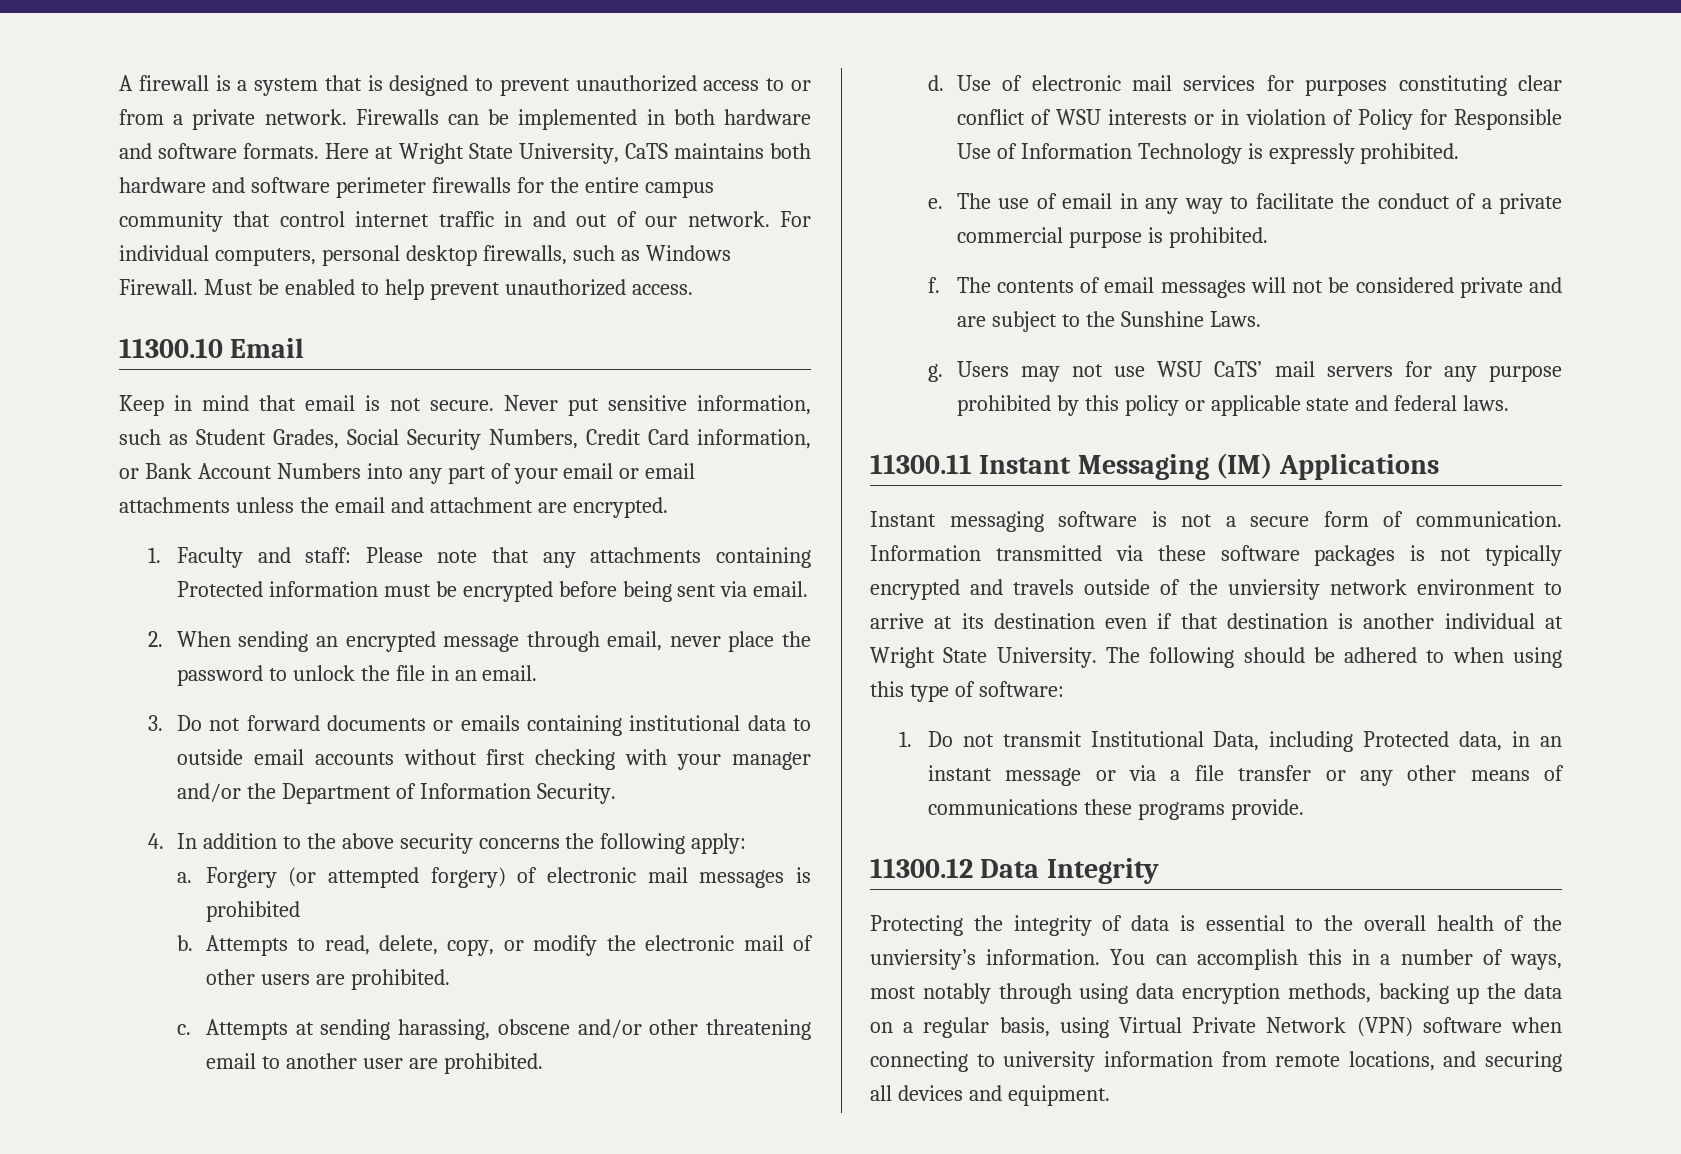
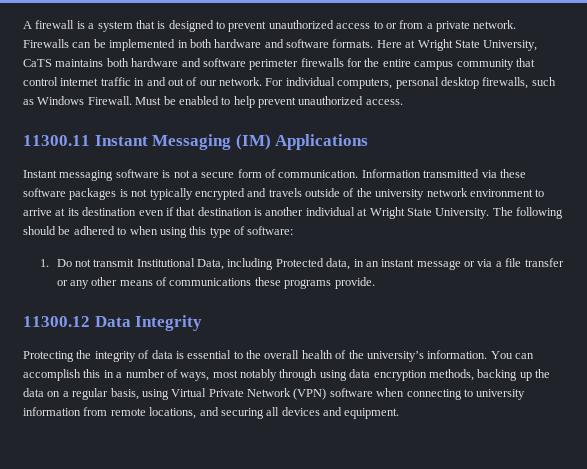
- 11300.10 Email
- Keep in mind that email is not secure. Never put sensitive information, such as Student Grades, Social Security Numbers, Credit Card information, or Bank Account Numbers into any part of your email or email attachments unless the email and attachment are encrypted.
- 1. Faculty and staff: Please note that any attachments containing Protected information must be encrypted before being sent via email.
- 2. When sending an encrypted message through email, never place the password to unlock the file in an email.
- 3. Do not forward documents or emails containing institutional data to outside email accounts without first checking with your manager and/or the Department of Information Security.
- 4. In addition to the above security concerns the following apply:
- a. Forgery (or attempted forgery) of electronic mail messages is prohibited
- b. Attempts to read, delete, copy, or modify the electronic mail of other users are prohibited.
- c. Attempts at sending harassing, obscene and/or other threatening email to another user are prohibited.
- d. Use of electronic mail services for purposes constituting clear conflict of WSU interests or in violation of Policy for Responsible Use of Information Technology is expressly prohibited.
- e. The use of email in any way to facilitate the conduct of a private commercial purpose is prohibited.
- f. The contents of email messages will not be considered private and are subject to the Sunshine Laws.
- g. Users may not use WSU CaTS’ mail servers for any purpose prohibited by this policy or applicable state and federal laws.
- Information transmitted via these software packages is not typically encrypted and travels outside of the unviersity network environment to arrive at its destination even if that destination is another individual at Wright State University.
+ Information transmitted via these software packages is not typically encrypted and travels outside of the university network environment to arrive at its destination even if that destination is another individual at Wright State University.
- Protecting the integrity of data is essential to the overall health of the unviersity’s information.
+ Protecting the integrity of data is essential to the overall health of the university’s information.

